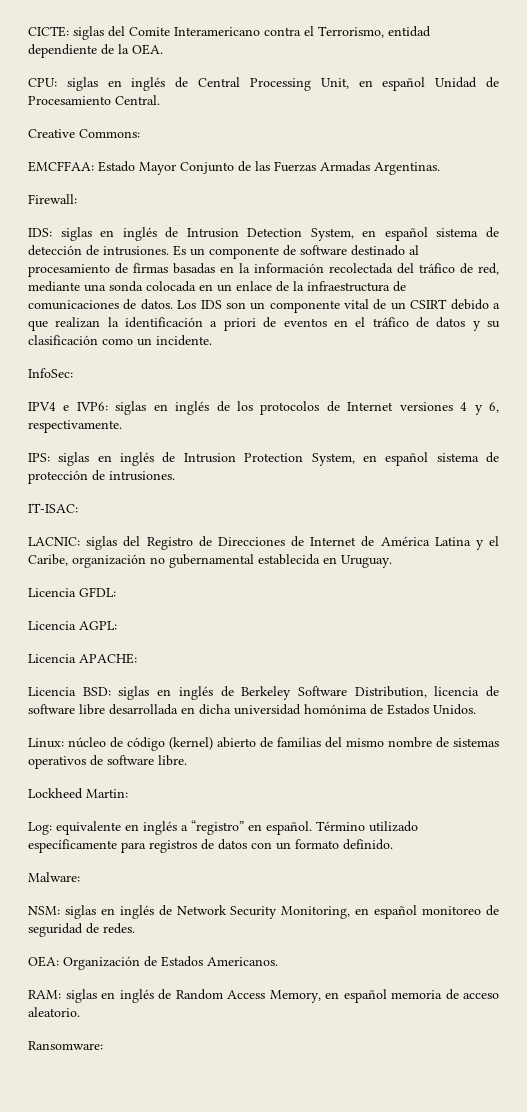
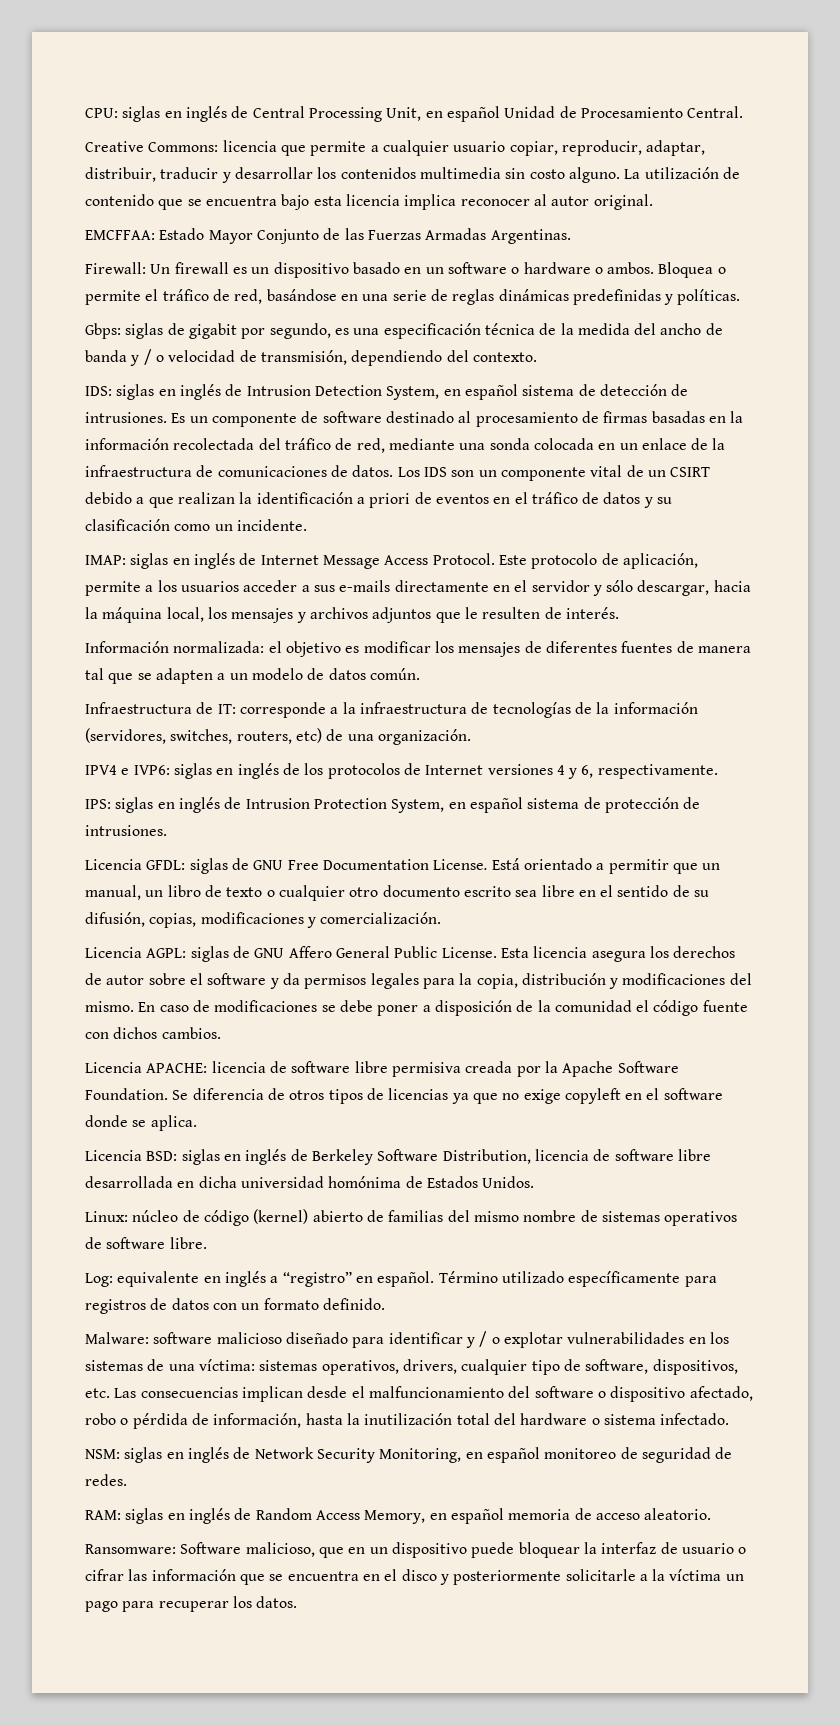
- CICTE: siglas del Comite Interamericano contra el Terrorismo, entidad dependiente de la OEA.
- Creative Commons:
+ Creative Commons: licencia que permite a cualquier usuario copiar, reproducir, adaptar, distribuir, traducir y desarrollar los contenidos multimedia sin costo alguno. La utilización de contenido que se encuentra bajo esta licencia implica reconocer al autor original.
- Firewall:
+ Firewall: Un firewall es un dispositivo basado en un software o hardware o ambos. Bloquea o permite el tráfico de red, basándose en una serie de reglas dinámicas predefinidas y políticas.
+ Gbps: siglas de gigabit por segundo, es una especificación técnica de la medida del ancho de banda y / o velocidad de transmisión, dependiendo del contexto.
- InfoSec:
+ IMAP: siglas en inglés de Internet Message Access Protocol. Este protocolo de aplicación, permite a los usuarios acceder a sus e-mails directamente en el servidor y sólo descargar, hacia la máquina local, los mensajes y archivos adjuntos que le resulten de interés.
+ Información normalizada: el objetivo es modificar los mensajes de diferentes fuentes de manera tal que se adapten a un modelo de datos común.
+ Infraestructura de IT: corresponde a la infraestructura de tecnologías de la información (servidores, switches, routers, etc) de una organización.
- IT-ISAC:
- LACNIC: siglas del Registro de Direcciones de Internet de América Latina y el Caribe, organización no gubernamental establecida en Uruguay.
- Licencia GFDL:
- Licencia AGPL:
- Licencia APACHE:
+ Licencia GFDL: siglas de GNU Free Documentation License. Está orientado a permitir que un manual, un libro de texto o cualquier otro documento escrito sea libre en el sentido de su difusión, copias, modificaciones y comercialización.
+ Licencia AGPL: siglas de GNU Affero General Public License. Esta licencia asegura los derechos de autor sobre el software y da permisos legales para la copia, distribución y modificaciones del mismo. En caso de modificaciones se debe poner a disposición de la comunidad el código fuente con dichos cambios.
+ Licencia APACHE: licencia de software libre permisiva creada por la Apache Software Foundation. Se diferencia de otros tipos de licencias ya que no exige copyleft en el software donde se aplica.
- Lockheed Martin:
- Malware:
+ Malware: software malicioso diseñado para identificar y / o explotar vulnerabilidades en los sistemas de una víctima: sistemas operativos, drivers, cualquier tipo de software, dispositivos, etc. Las consecuencias implican desde el malfuncionamiento del software o dispositivo afectado, robo o pérdida de información, hasta la inutilización total del hardware o sistema infectado.
- OEA: Organización de Estados Americanos.
- Ransomware:
+ Ransomware: Software malicioso, que en un dispositivo puede bloquear la interfaz de usuario o cifrar las información que se encuentra en el disco y posteriormente solicitarle a la víctima un pago para recuperar los datos.

